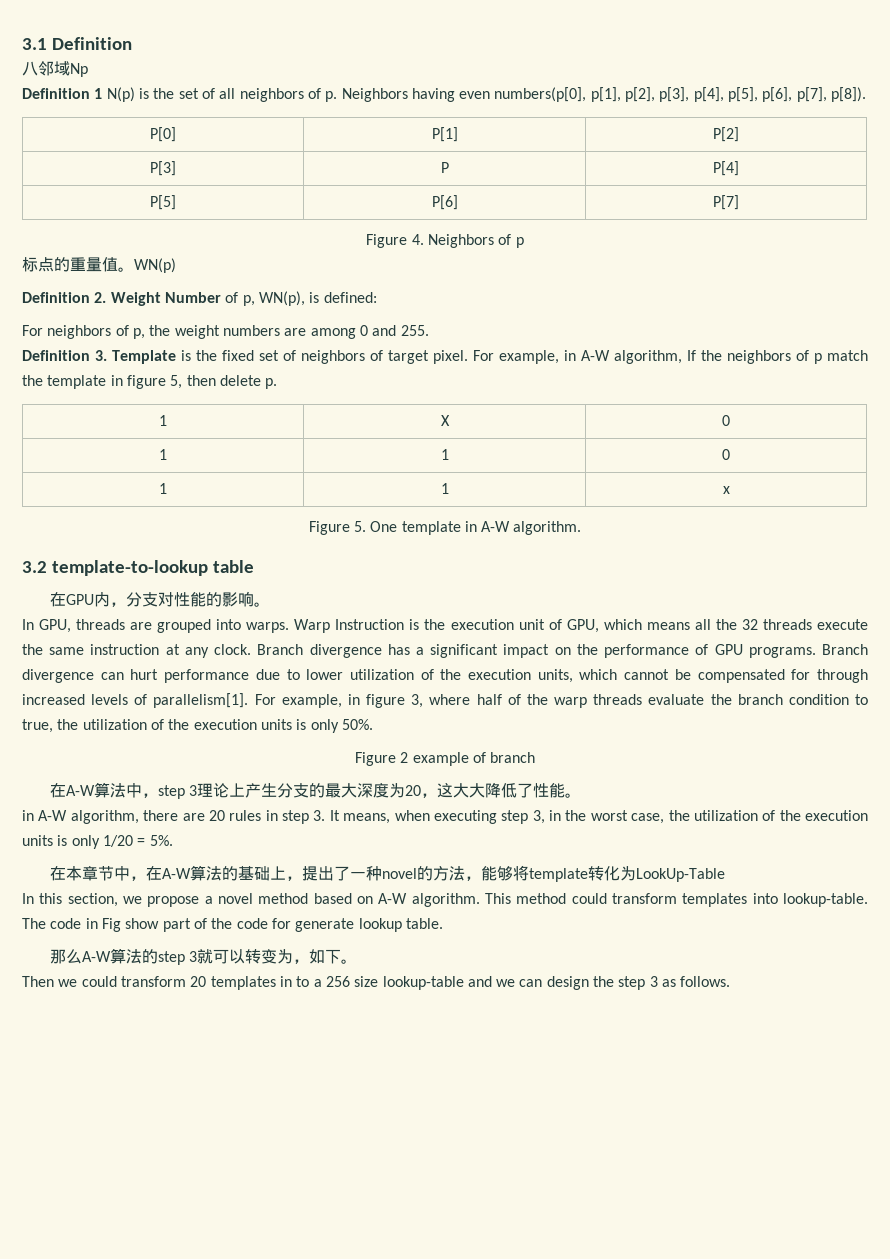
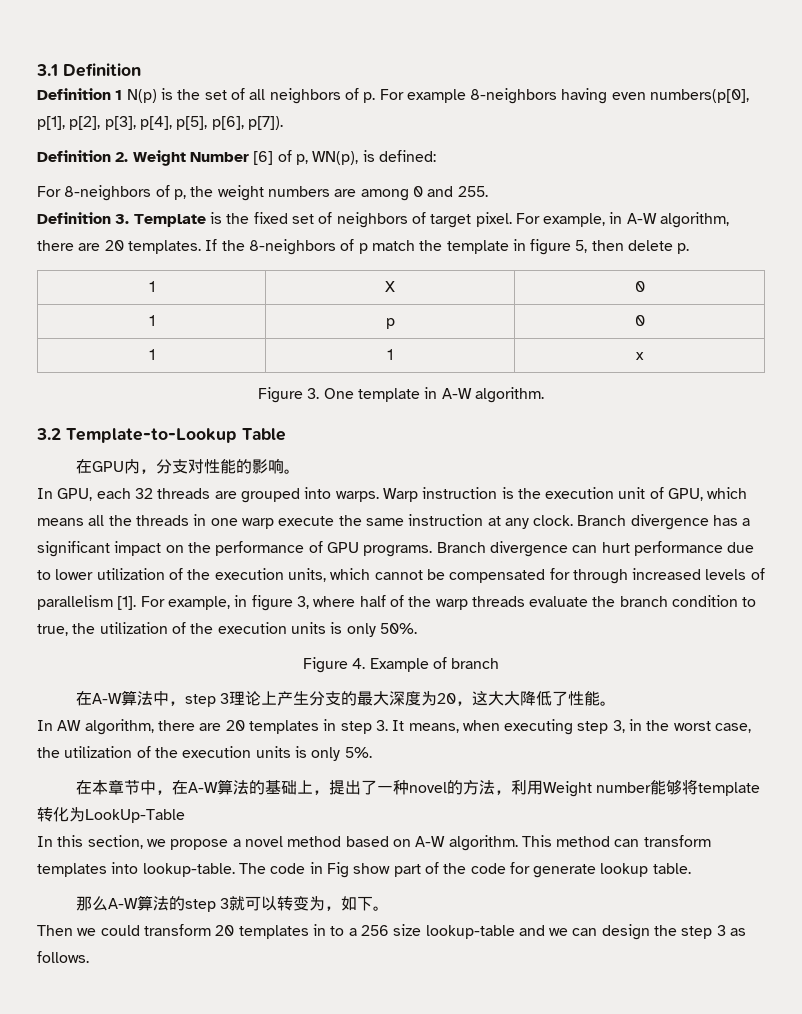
- 八邻域Np
- Definition 1 N(p) is the set of all neighbors of p. Neighbors having even numbers(p[0], p[1], p[2], p[3], p[4], p[5], p[6], p[7], p[8]).
- P[0] | P[1] | P[2]
- P[3] | P | P[4]
- P[5] | P[6] | P[7]
- Figure 4. Neighbors of p
- 标点的重量值。WN(p)
+ Definition 1 N(p) is the set of all neighbors of p. For example 8-neighbors having even numbers(p[0], p[1], p[2], p[3], p[4], p[5], p[6], p[7]).
- Definition 2. Weight Number of p, WN(p), is defined:
+ Definition 2. Weight Number [6] of p, WN(p), is defined:
- For neighbors of p, the weight numbers are among 0 and 255.
+ For 8-neighbors of p, the weight numbers are among 0 and 255.
- For example, in A-W algorithm, If the neighbors of p match the template in figure 5, then delete p.
+ For example, in A-W algorithm, there are 20 templates. If the 8-neighbors of p match the template in figure 5, then delete p.
- 1 | 1 | 0
+ 1 | p | 0
- Figure 5. One template in A-W algorithm.
+ Figure 3. One template in A-W algorithm.
- 3.2 template-to-lookup table
+ 3.2 Template-to-Lookup Table
- In GPU, threads are grouped into warps.
+ In GPU, each 32 threads are grouped into warps.
- Warp Instruction is the execution unit of GPU, which means all the 32 threads execute the same instruction at any clock.
+ Warp instruction is the execution unit of GPU, which means all the threads in one warp execute the same instruction at any clock.
- Branch divergence can hurt performance due to lower utilization of the execution units, which cannot be compensated for through increased levels of parallelism[1].
+ Branch divergence can hurt performance due to lower utilization of the execution units, which cannot be compensated for through increased levels of parallelism [1].
- Figure 2 example of branch
+ Figure 4. Example of branch
- in A-W algorithm, there are 20 rules in step 3. It means, when executing step 3, in the worst case, the utilization of the execution units is only 1/20 = 5%.
+ In AW algorithm, there are 20 templates in step 3. It means, when executing step 3, in the worst case, the utilization of the execution units is only 5%.
- 在本章节中，在A-W算法的基础上，提出了一种novel的方法，能够将template转化为LookUp-Table
+ 在本章节中，在A-W算法的基础上，提出了一种novel的方法，利用Weight number能够将template转化为LookUp-Table
- This method could transform templates into lookup-table.
+ This method can transform templates into lookup-table.

